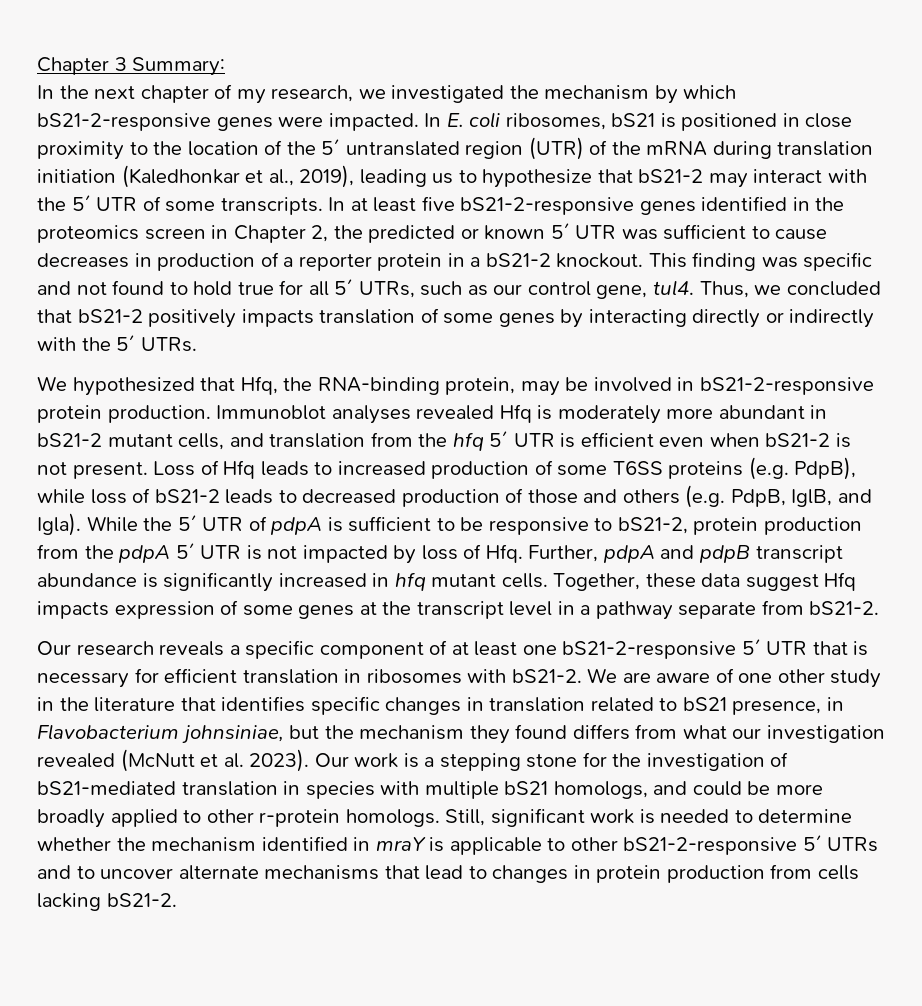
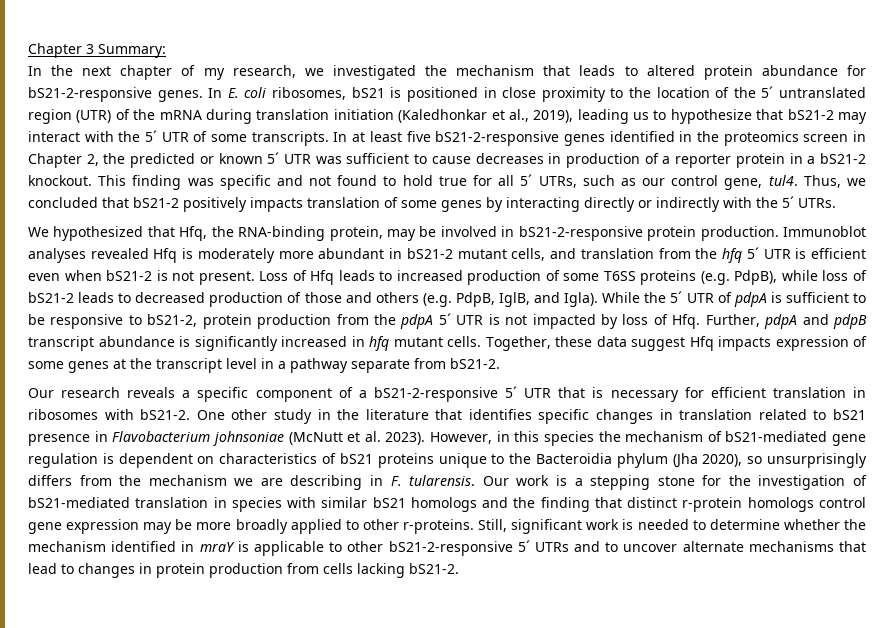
- In the next chapter of my research, we investigated the mechanism by which bS21-2-responsive genes were impacted.
+ In the next chapter of my research, we investigated the mechanism that leads to altered protein abundance for bS21-2-responsive genes.
- Our research reveals a specific component of at least one bS21-2-responsive 5´ UTR that is necessary for efficient translation in ribosomes with bS21-2.
+ Our research reveals a specific component of a bS21-2-responsive 5´ UTR that is necessary for efficient translation in ribosomes with bS21-2.
- We are aware of one other study in the literature that identifies specific changes in translation related to bS21 presence, in Flavobacterium johnsiniae, but the mechanism they found differs from what our investigation revealed (McNutt et al. 2023).
+ One other study in the literature that identifies specific changes in translation related to bS21 presence in Flavobacterium johnsoniae (McNutt et al. 2023). However, in this species the mechanism of bS21-mediated gene regulation is dependent on characteristics of bS21 proteins unique to the Bacteroidia phylum (Jha 2020), so unsurprisingly differs from the mechanism we are describing in F. tularensis.
- Our work is a stepping stone for the investigation of bS21-mediated translation in species with multiple bS21 homologs, and could be more broadly applied to other r-protein homologs.
+ Our work is a stepping stone for the investigation of bS21-mediated translation in species with similar bS21 homologs and the finding that distinct r-protein homologs control gene expression may be more broadly applied to other r-proteins.

